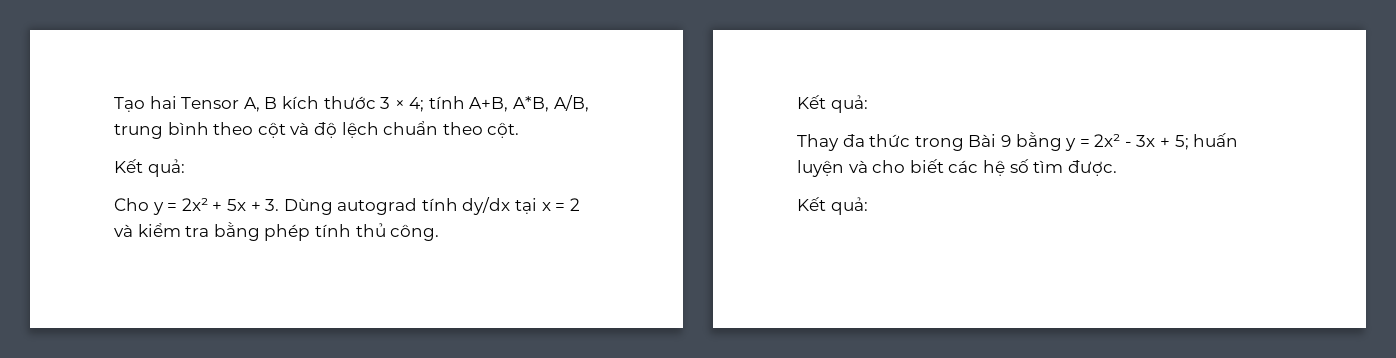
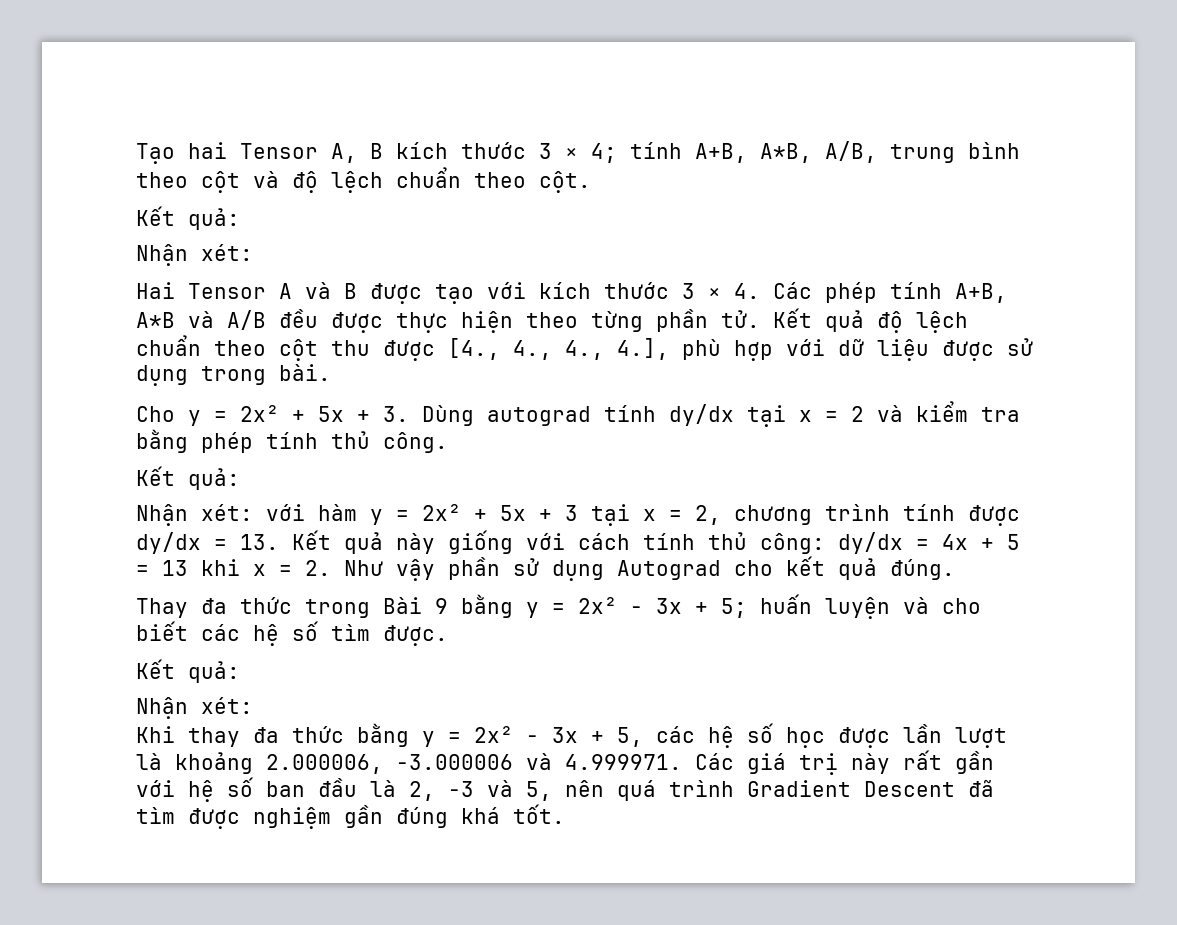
  Tạo hai Tensor A, B kích thước 3 × 4; tính A+B, A*B, A/B, trung bình theo cột và độ lệch chuẩn theo cột.
  Kết quả:
+ Nhận xét:
+ Hai Tensor A và B được tạo với kích thước 3 × 4. Các phép tính A+B, A*B và A/B đều được thực hiện theo từng phần tử. Kết quả độ lệch chuẩn theo cột thu được [4., 4., 4., 4.], phù hợp với dữ liệu được sử dụng trong bài.
+ Nhận xét: với hàm y = 2x² + 5x + 3 tại x = 2, chương trình tính được dy/dx = 13. Kết quả này giống với cách tính thủ công: dy/dx = 4x + 5 = 13 khi x = 2. Như vậy phần sử dụng Autograd cho kết quả đúng.
  Thay đa thức trong Bài 9 bằng y = 2x² - 3x + 5; huấn luyện và cho biết các hệ số tìm được.
  Kết quả:
+ Nhận xét:
+ Khi thay đa thức bằng y = 2x² - 3x + 5, các hệ số học được lần lượt là khoảng 2.000006, -3.000006 và 4.999971. Các giá trị này rất gần với hệ số ban đầu là 2, -3 và 5, nên quá trình Gradient Descent đã tìm được nghiệm gần đúng khá tốt.

